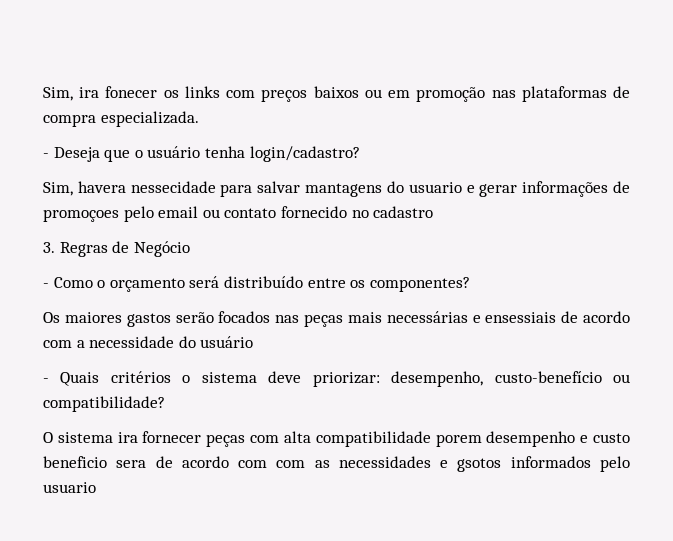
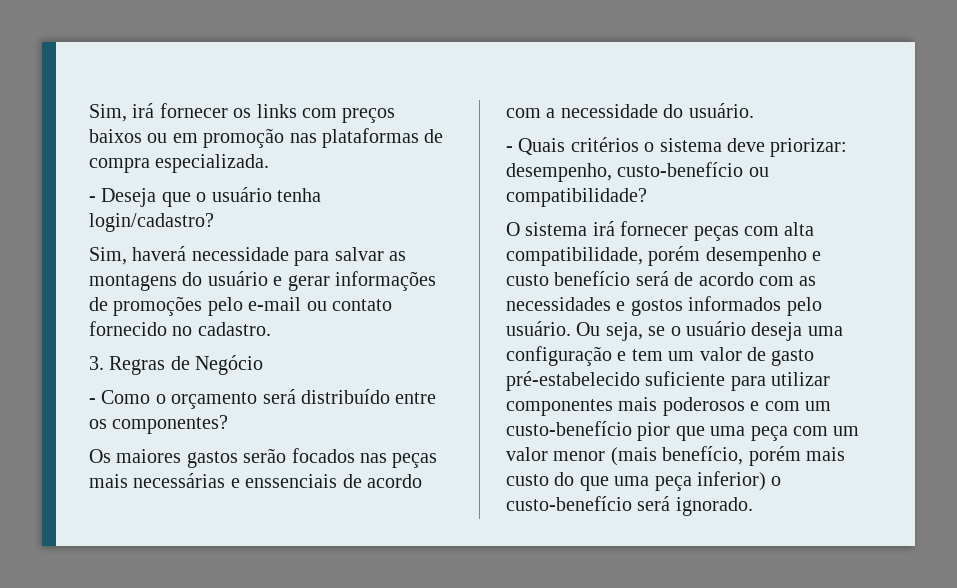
- Sim, ira fonecer os links com preços baixos ou em promoção nas plataformas de compra especializada.
+ Sim, irá fornecer os links com preços baixos ou em promoção nas plataformas de compra especializada.
- Sim, havera nessecidade para salvar mantagens do usuario e gerar informações de promoçoes pelo email ou contato fornecido no cadastro
+ Sim, haverá necessidade para salvar as montagens do usuário e gerar informações de promoções pelo e-mail ou contato fornecido no cadastro.
- Os maiores gastos serão focados nas peças mais necessárias e ensessiais de acordo com a necessidade do usuário
+ Os maiores gastos serão focados nas peças mais necessárias e enssenciais de acordo com a necessidade do usuário.
- O sistema ira fornecer peças com alta compatibilidade porem desempenho e custo beneficio sera de acordo com com as necessidades e gsotos informados pelo usuario
+ O sistema irá fornecer peças com alta compatibilidade, porém desempenho e custo benefício será de acordo com as necessidades e gostos informados pelo usuário. Ou seja, se o usuário deseja uma configuração e tem um valor de gasto pré-estabelecido suficiente para utilizar componentes mais poderosos e com um custo-benefício pior que uma peça com um valor menor (mais benefício, porém mais custo do que uma peça inferior) o custo-benefício será ignorado.

